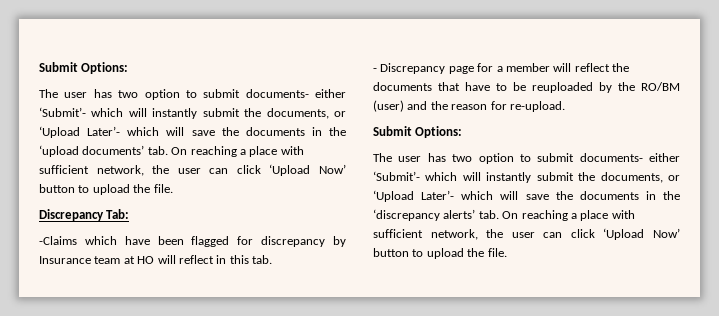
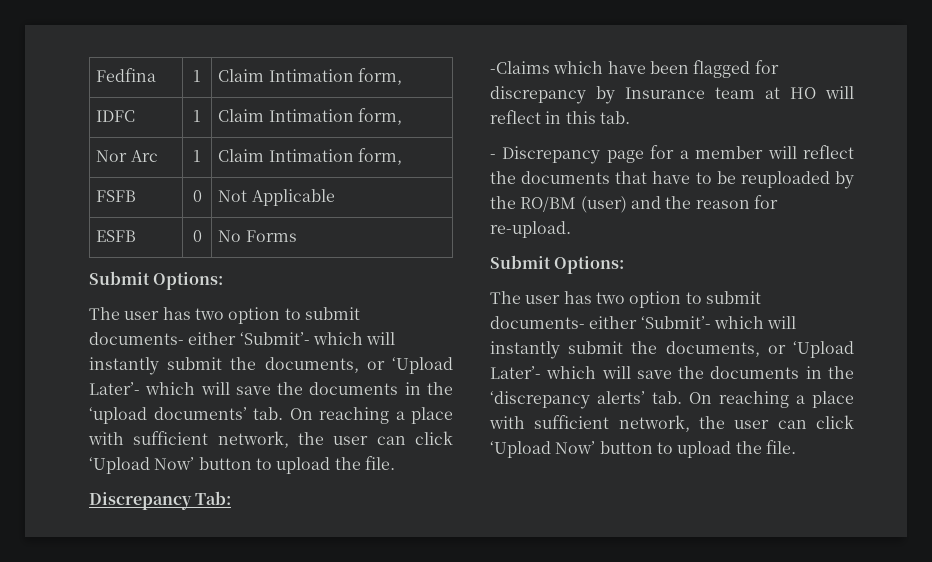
+ Fedfina | 1 | Claim Intimation form,
+ IDFC | 1 | Claim Intimation form,
+ Nor Arc | 1 | Claim Intimation form,
+ FSFB | 0 | Not Applicable
+ ESFB | 0 | No Forms

